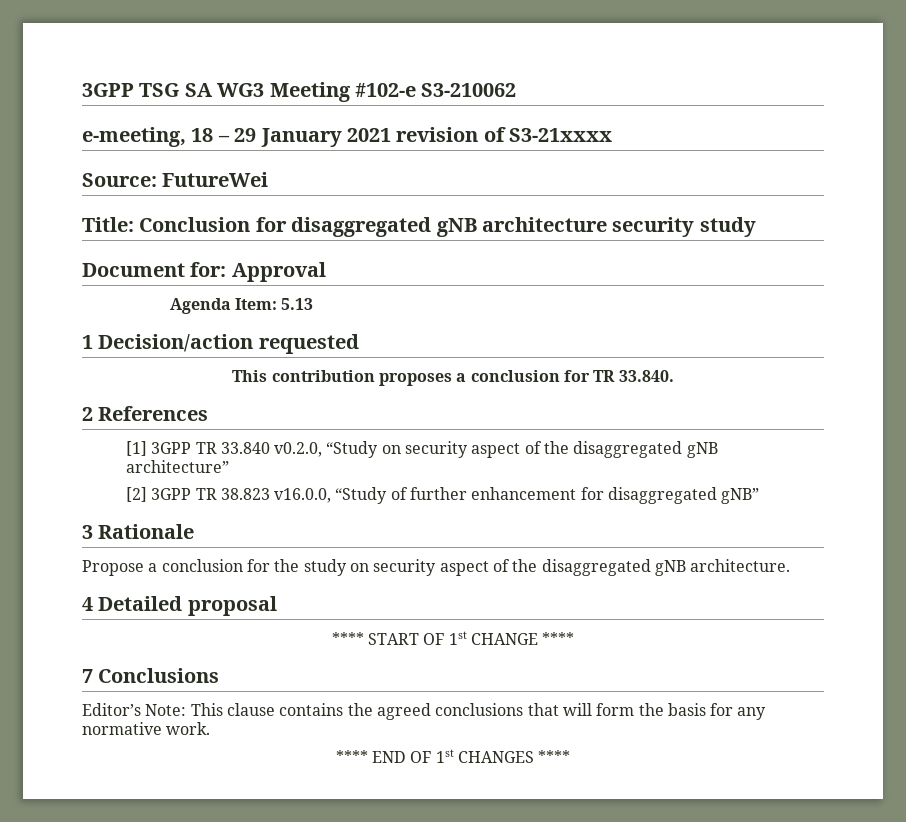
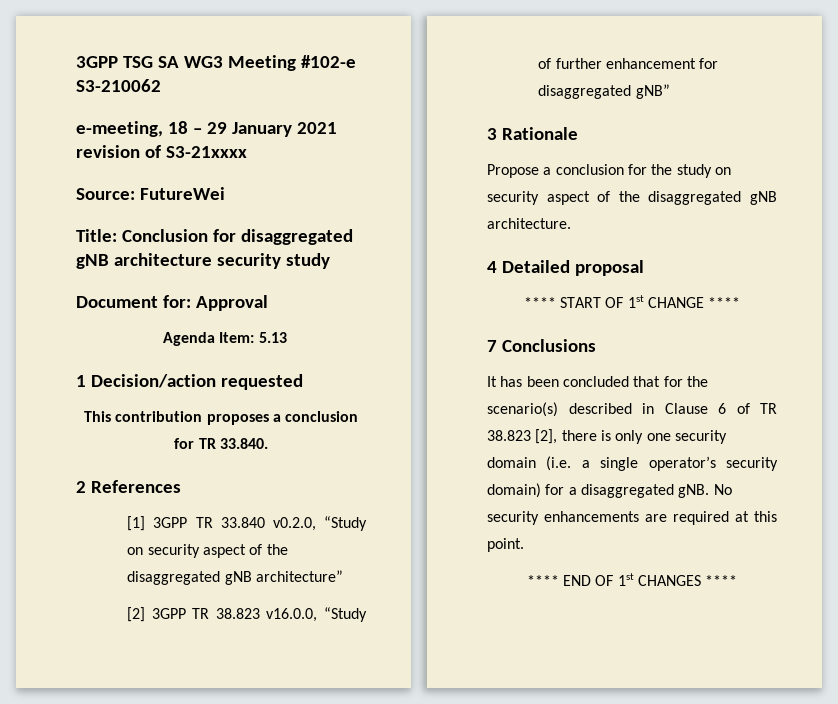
- Editor’s Note: This clause contains the agreed conclusions that will form the basis for any normative work.
+ It has been concluded that for the scenario(s) described in Clause 6 of TR 38.823 [2], there is only one security domain (i.e. a single operator’s security domain) for a disaggregated gNB. No security enhancements are required at this point.

